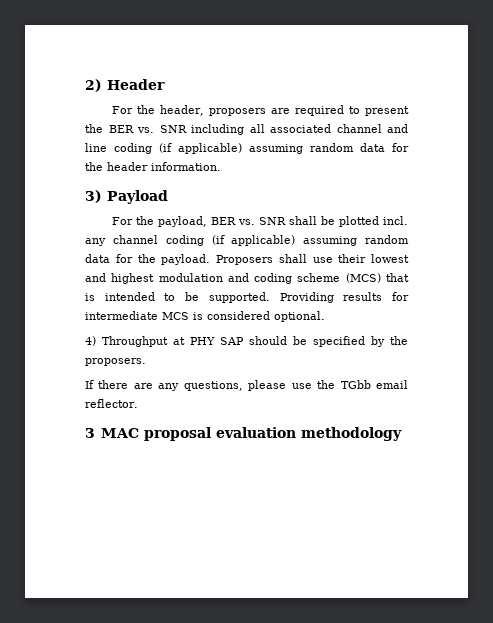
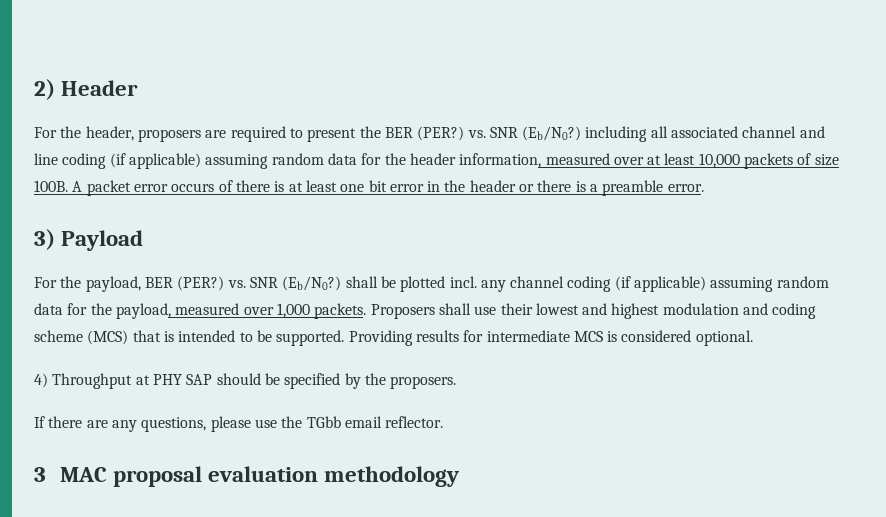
- For the header, proposers are required to present the BER vs. SNR including all associated channel and line coding (if applicable) assuming random data for the header information.
+ For the header, proposers are required to present the BER (PER?) vs. SNR (Eb/N0?) including all associated channel and line coding (if applicable) assuming random data for the header information, measured over at least 10,000 packets of size 100B. A packet error occurs of there is at least one bit error in the header or there is a preamble error.
- For the payload, BER vs. SNR shall be plotted incl. any channel coding (if applicable) assuming random data for the payload.
+ For the payload, BER (PER?) vs. SNR (Eb/N0?) shall be plotted incl. any channel coding (if applicable) assuming random data for the payload, measured over 1,000 packets.

